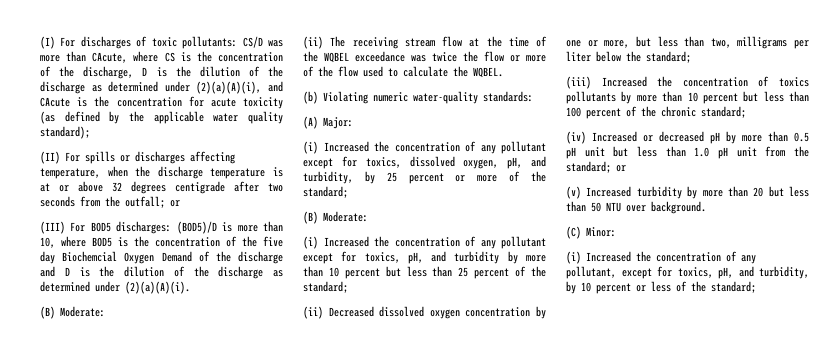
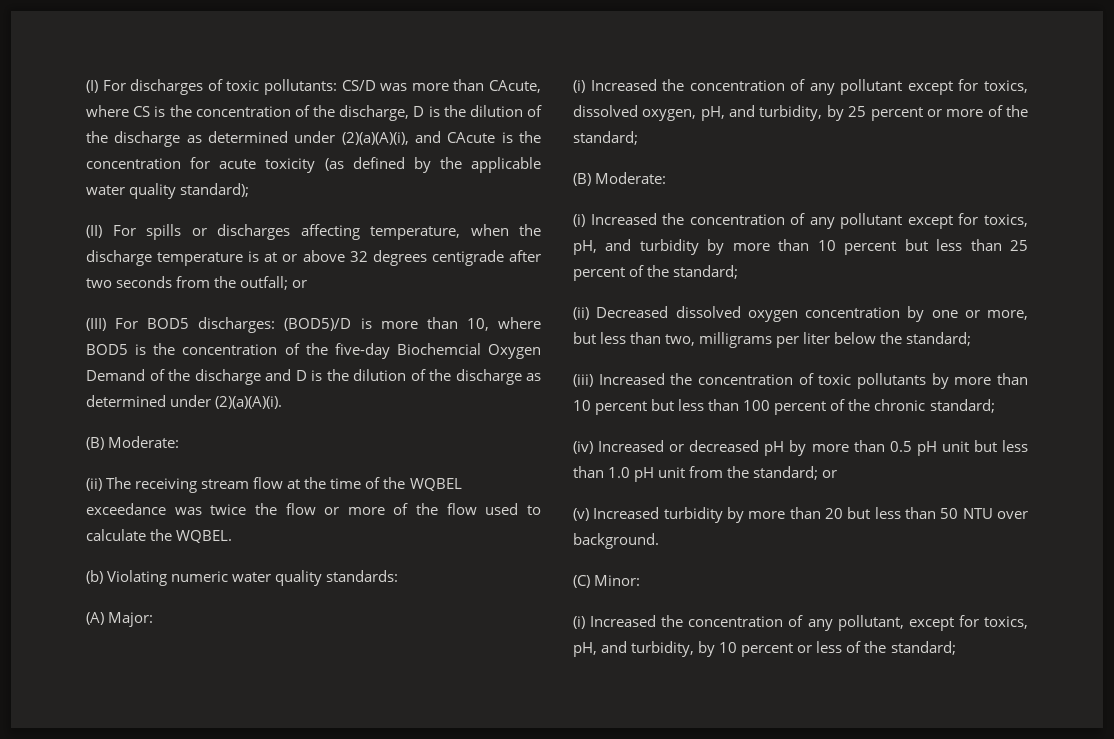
- (III) For BOD5 discharges: (BOD5)/D is more than 10, where BOD5 is the concentration of the five day Biochemcial Oxygen Demand of the discharge and D is the dilution of the discharge as determined under (2)(a)(A)(i).
+ (III) For BOD5 discharges: (BOD5)/D is more than 10, where BOD5 is the concentration of the five-day Biochemcial Oxygen Demand of the discharge and D is the dilution of the discharge as determined under (2)(a)(A)(i).
- (b) Violating numeric water-quality standards:
+ (b) Violating numeric water quality standards:
- (iii) Increased the concentration of toxics pollutants by more than 10 percent but less than 100 percent of the chronic standard;
+ (iii) Increased the concentration of toxic pollutants by more than 10 percent but less than 100 percent of the chronic standard;

